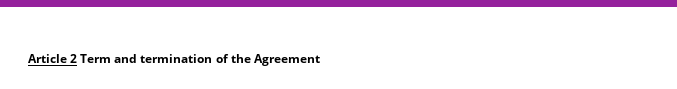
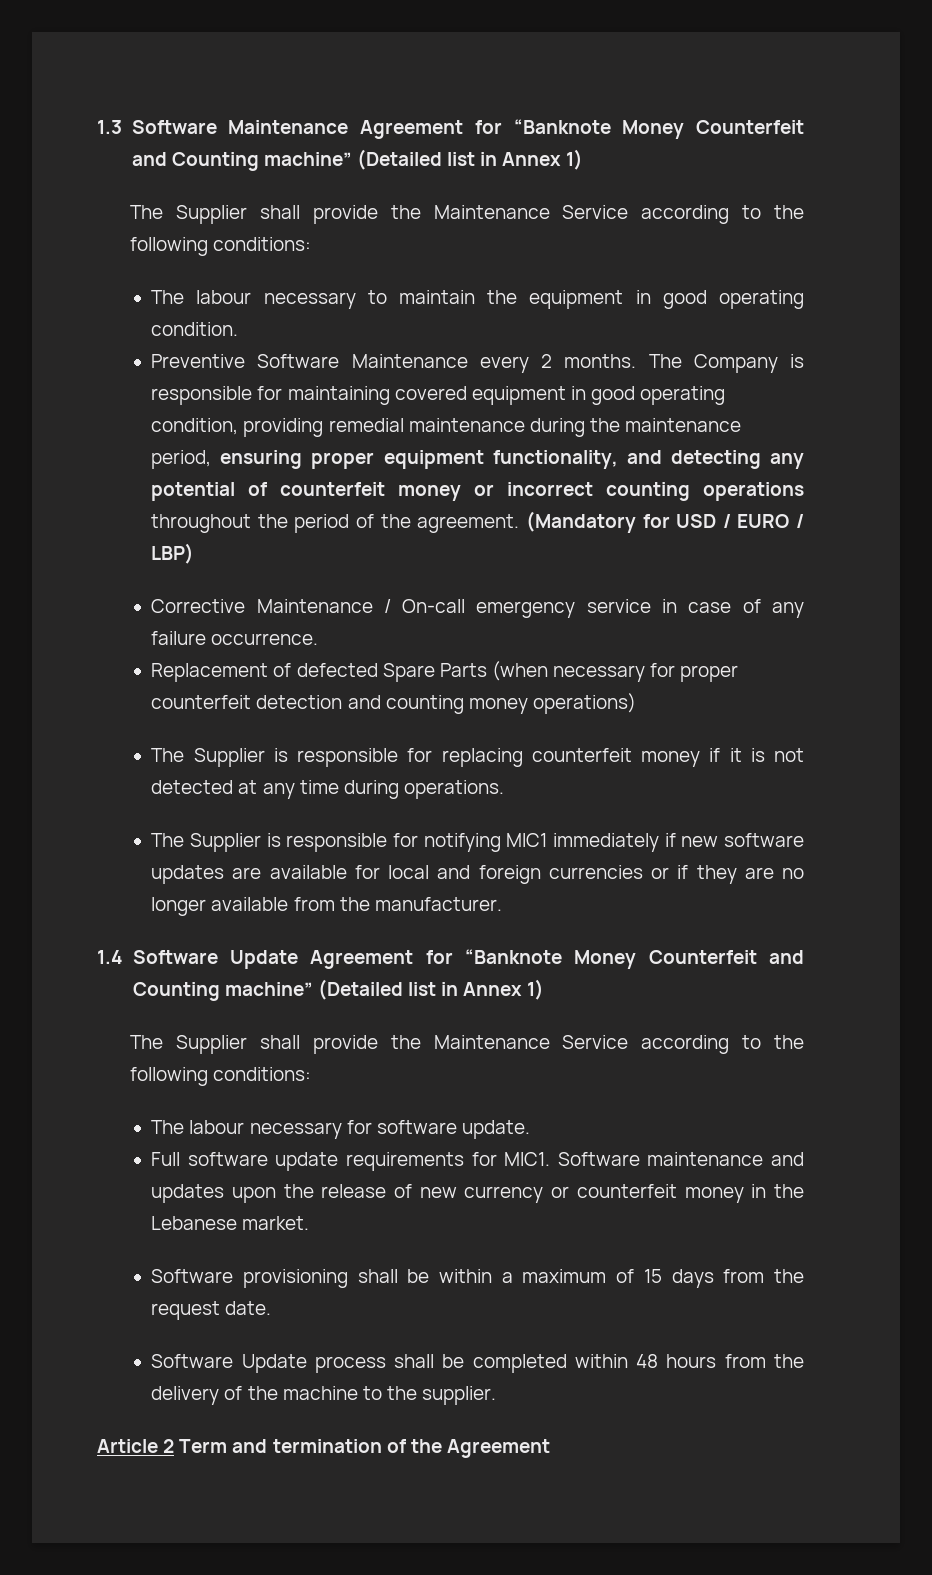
+ 1.3 Software Maintenance Agreement for “Banknote Money Counterfeit and Counting machine” (Detailed list in Annex 1)
+ The Supplier shall provide the Maintenance Service according to the following conditions:
+ The labour necessary to maintain the equipment in good operating condition.
+ Preventive Software Maintenance every 2 months. The Company is responsible for maintaining covered equipment in good operating condition, providing remedial maintenance during the maintenance period, ensuring proper equipment functionality, and detecting any potential of counterfeit money or incorrect counting operations throughout the period of the agreement. (Mandatory for USD / EURO / LBP)
+ Corrective Maintenance / On-call emergency service in case of any failure occurrence.
+ Replacement of defected Spare Parts (when necessary for proper counterfeit detection and counting money operations)
+ The Supplier is responsible for replacing counterfeit money if it is not detected at any time during operations.
+ The Supplier is responsible for notifying MIC1 immediately if new software updates are available for local and foreign currencies or if they are no longer available from the manufacturer.
+ 1.4 Software Update Agreement for “Banknote Money Counterfeit and Counting machine” (Detailed list in Annex 1)
+ The Supplier shall provide the Maintenance Service according to the following conditions:
+ The labour necessary for software update.
+ Full software update requirements for MIC1. Software maintenance and updates upon the release of new currency or counterfeit money in the Lebanese market.
+ Software provisioning shall be within a maximum of 15 days from the request date.
+ Software Update process shall be completed within 48 hours from the delivery of the machine to the supplier.

